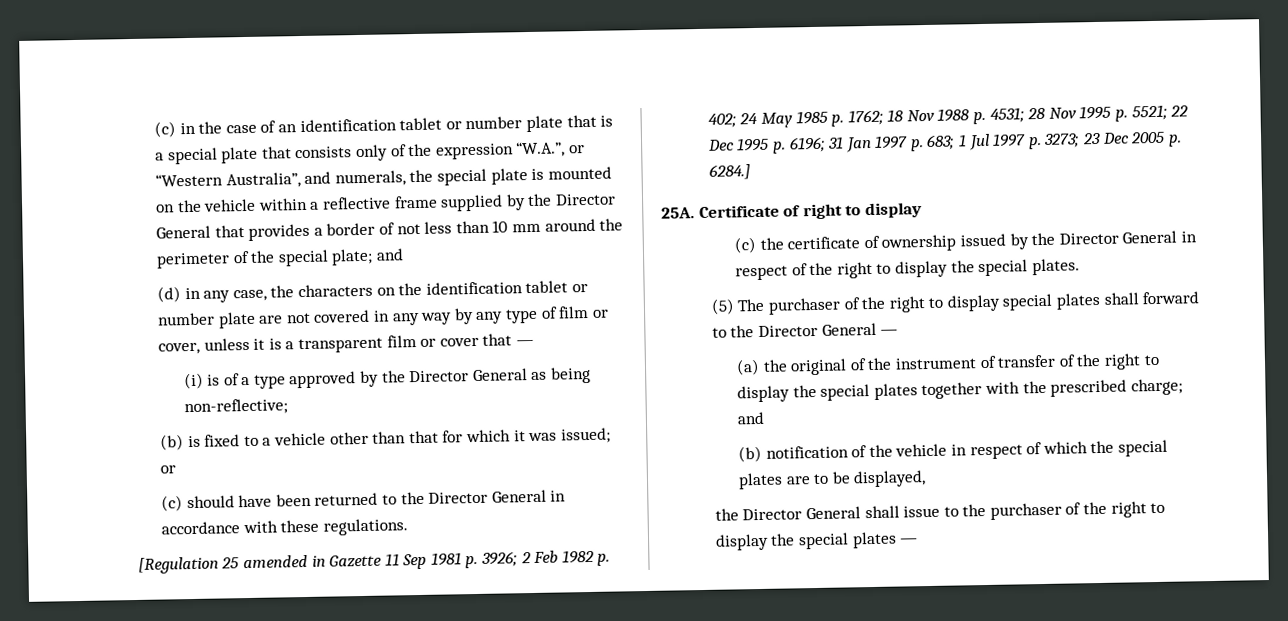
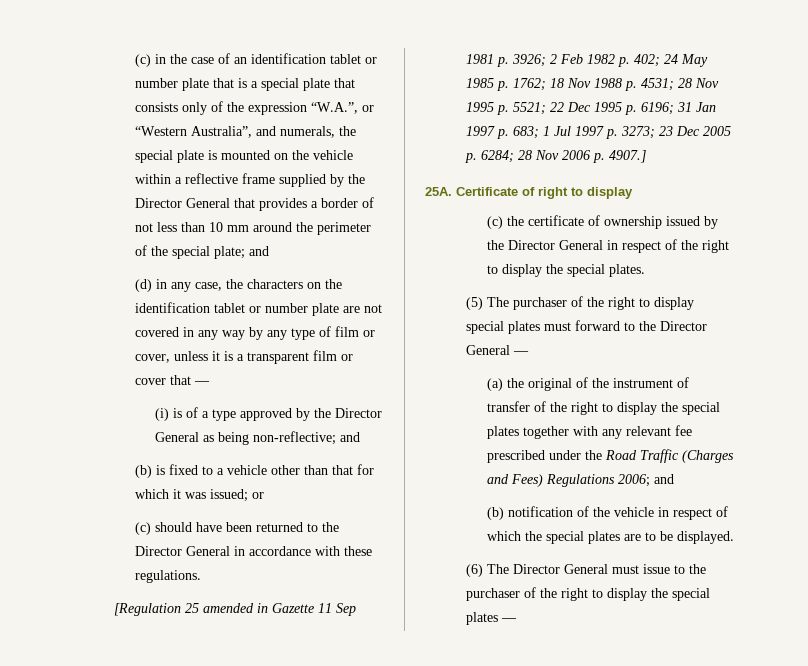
- (i) is of a type approved by the Director General as being non-reflective;
+ (i) is of a type approved by the Director General as being non-reflective; and
- [Regulation 25 amended in Gazette 11 Sep 1981 p. 3926; 2 Feb 1982 p. 402; 24 May 1985 p. 1762; 18 Nov 1988 p. 4531; 28 Nov 1995 p. 5521; 22 Dec 1995 p. 6196; 31 Jan 1997 p. 683; 1 Jul 1997 p. 3273; 23 Dec 2005 p. 6284.]
+ [Regulation 25 amended in Gazette 11 Sep 1981 p. 3926; 2 Feb 1982 p. 402; 24 May 1985 p. 1762; 18 Nov 1988 p. 4531; 28 Nov 1995 p. 5521; 22 Dec 1995 p. 6196; 31 Jan 1997 p. 683; 1 Jul 1997 p. 3273; 23 Dec 2005 p. 6284; 28 Nov 2006 p. 4907.]
- (5) The purchaser of the right to display special plates shall forward to the Director General —
+ (5) The purchaser of the right to display special plates must forward to the Director General —
- (a) the original of the instrument of transfer of the right to display the special plates together with the prescribed charge; and
+ (a) the original of the instrument of transfer of the right to display the special plates together with any relevant fee prescribed under the Road Traffic (Charges and Fees) Regulations 2006; and
- (b) notification of the vehicle in respect of which the special plates are to be displayed,
- the Director General shall issue to the purchaser of the right to display the special plates —
+ (b) notification of the vehicle in respect of which the special plates are to be displayed.
+ (6) The Director General must issue to the purchaser of the right to display the special plates —

